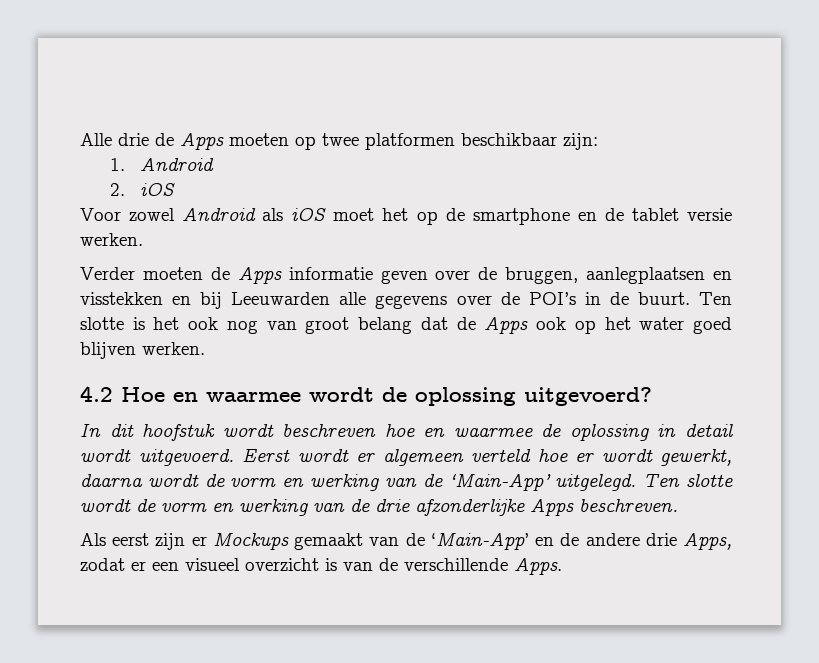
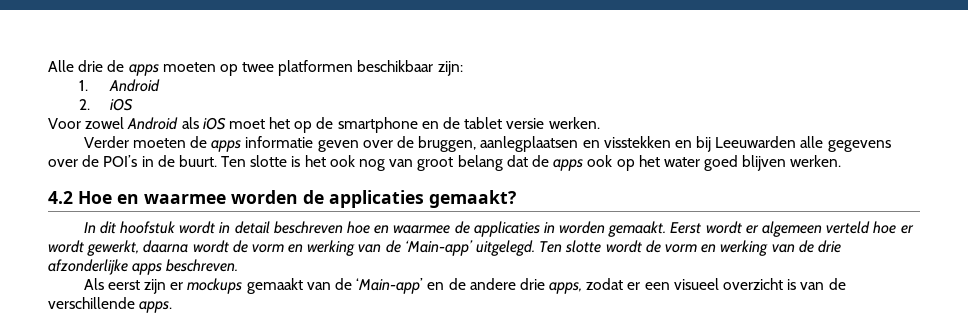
- Alle drie de Apps moeten op twee platformen beschikbaar zijn:
+ Alle drie de apps moeten op twee platformen beschikbaar zijn:
- Verder moeten de Apps informatie geven over de bruggen, aanlegplaatsen en visstekken en bij Leeuwarden alle gegevens over de POI’s in de buurt.
+ Verder moeten de apps informatie geven over de bruggen, aanlegplaatsen en visstekken en bij Leeuwarden alle gegevens over de POI’s in de buurt.
- Ten slotte is het ook nog van groot belang dat de Apps ook op het water goed blijven werken.
+ Ten slotte is het ook nog van groot belang dat de apps ook op het water goed blijven werken.
- 4.2 Hoe en waarmee wordt de oplossing uitgevoerd?
+ 4.2 Hoe en waarmee worden de applicaties gemaakt?
- In dit hoofstuk wordt beschreven hoe en waarmee de oplossing in detail wordt uitgevoerd.
+ In dit hoofstuk wordt in detail beschreven hoe en waarmee de applicaties in worden gemaakt.
- Eerst wordt er algemeen verteld hoe er wordt gewerkt, daarna wordt de vorm en werking van de ‘Main-App’ uitgelegd.
+ Eerst wordt er algemeen verteld hoe er wordt gewerkt, daarna wordt de vorm en werking van de ‘Main-app’ uitgelegd.
- Ten slotte wordt de vorm en werking van de drie afzonderlijke Apps beschreven.
+ Ten slotte wordt de vorm en werking van de drie afzonderlijke apps beschreven.
- Als eerst zijn er Mockups gemaakt van de ‘Main-App’ en de andere drie Apps, zodat er een visueel overzicht is van de verschillende Apps.
+ Als eerst zijn er mockups gemaakt van de ‘Main-app’ en de andere drie apps, zodat er een visueel overzicht is van de verschillende apps.

